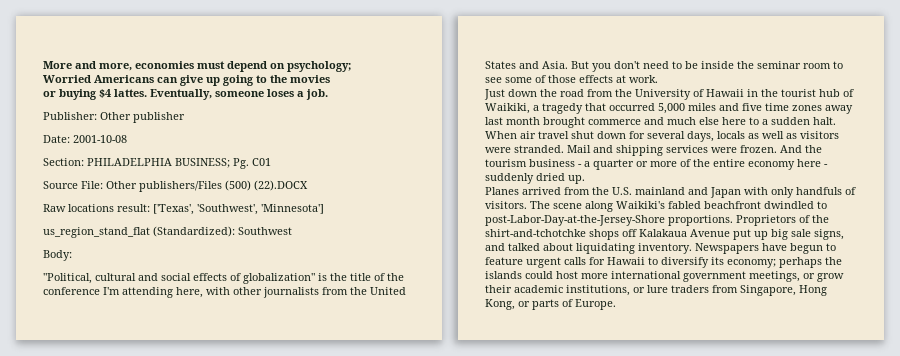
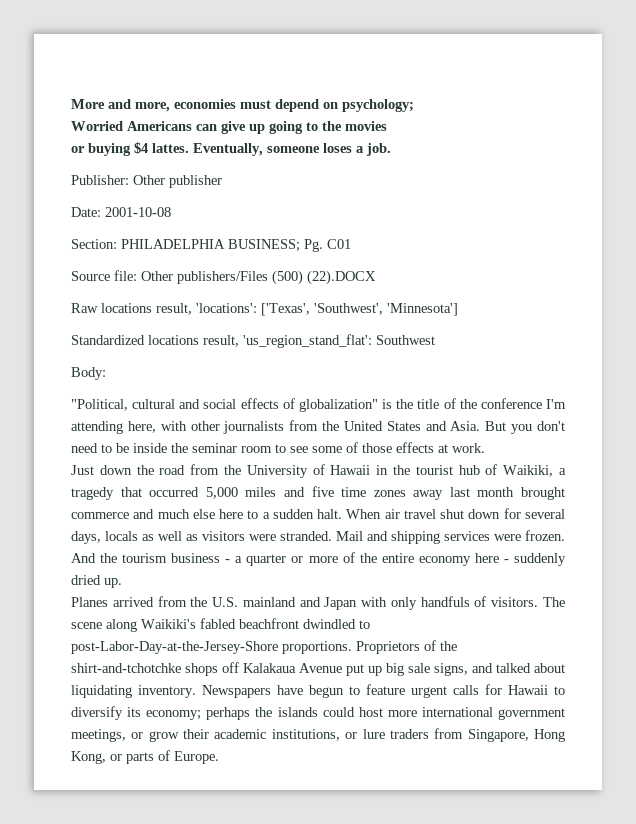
- Source File: Other publishers/Files (500) (22).DOCX
+ Source file: Other publishers/Files (500) (22).DOCX
- Raw locations result: ['Texas', 'Southwest', 'Minnesota']
+ Raw locations result, 'locations': ['Texas', 'Southwest', 'Minnesota']
- us_region_stand_flat (Standardized): Southwest
+ Standardized locations result, 'us_region_stand_flat': Southwest

